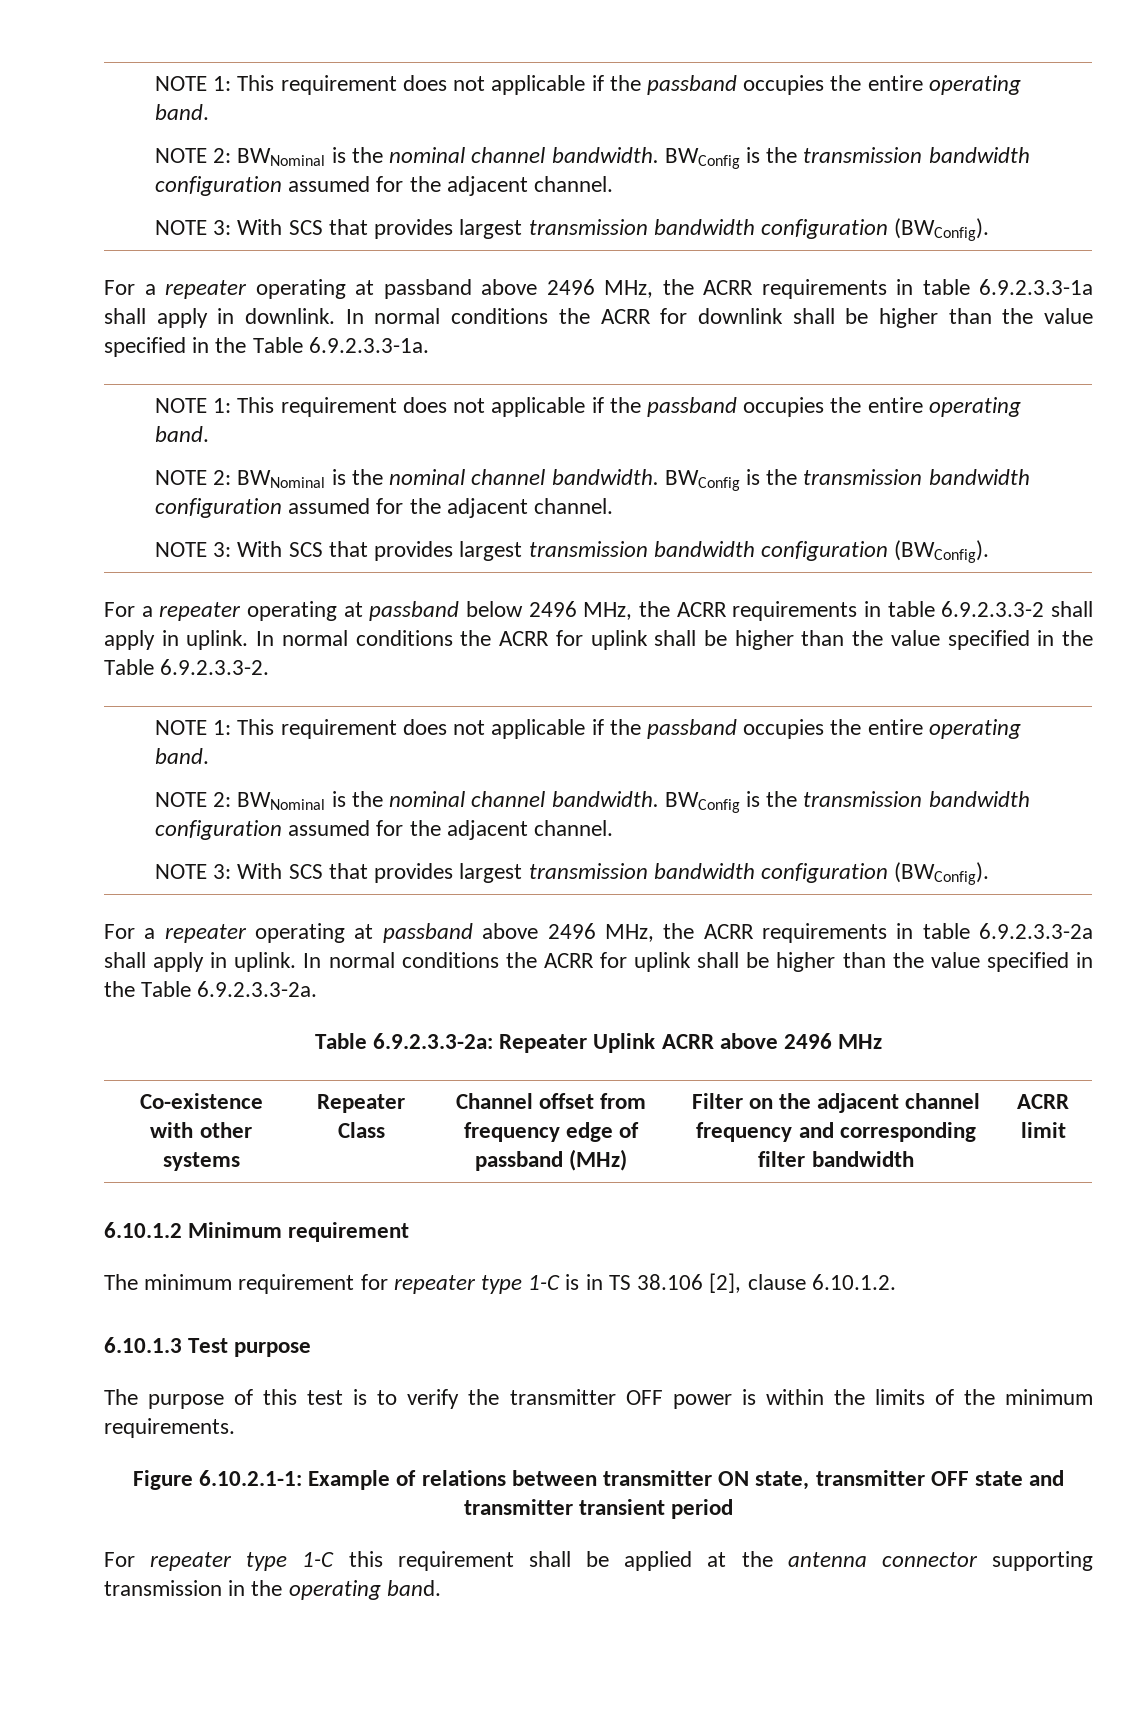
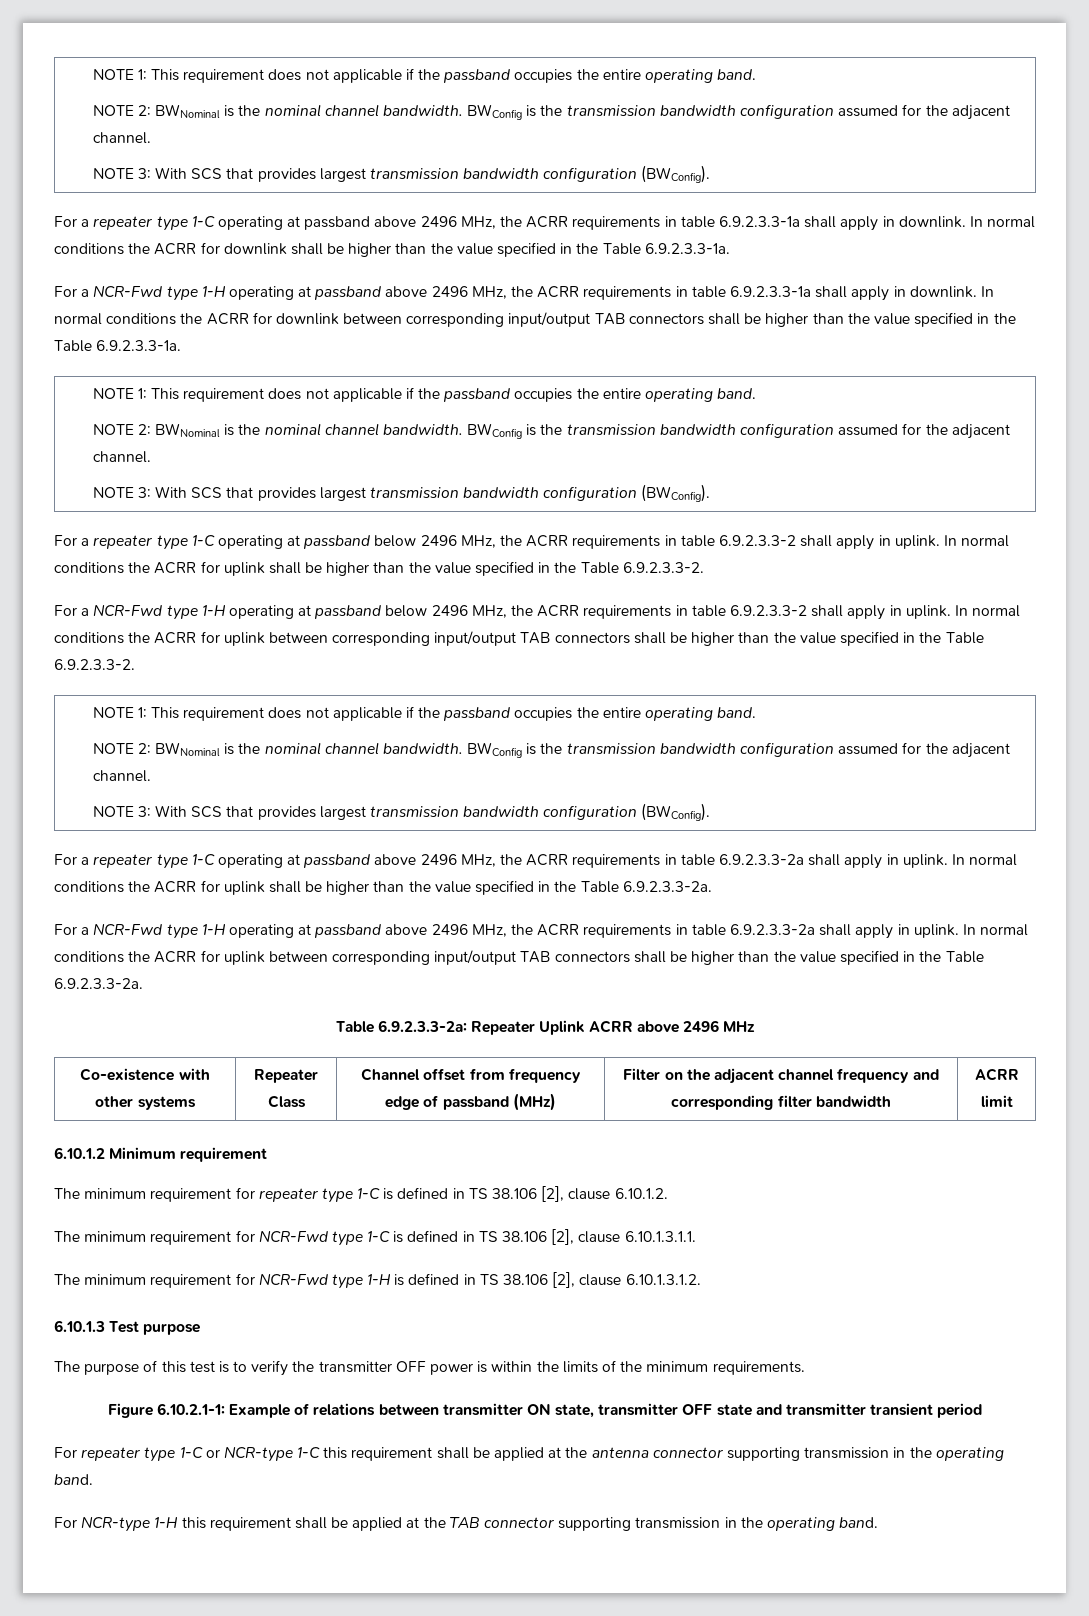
- For a repeater operating at passband above 2496 MHz, the ACRR requirements in table 6.9.2.3.3-1a shall apply in downlink.
+ For a repeater type 1-C operating at passband above 2496 MHz, the ACRR requirements in table 6.9.2.3.3-1a shall apply in downlink.
+ For a NCR-Fwd type 1-H operating at passband above 2496 MHz, the ACRR requirements in table 6.9.2.3.3-1a shall apply in downlink. In normal conditions the ACRR for downlink between corresponding input/output TAB connectors shall be higher than the value specified in the Table 6.9.2.3.3-1a.
- For a repeater operating at passband below 2496 MHz, the ACRR requirements in table 6.9.2.3.3-2 shall apply in uplink.
+ For a repeater type 1-C operating at passband below 2496 MHz, the ACRR requirements in table 6.9.2.3.3-2 shall apply in uplink.
+ For a NCR-Fwd type 1-H operating at passband below 2496 MHz, the ACRR requirements in table 6.9.2.3.3-2 shall apply in uplink. In normal conditions the ACRR for uplink between corresponding input/output TAB connectors shall be higher than the value specified in the Table 6.9.2.3.3-2.
- For a repeater operating at passband above 2496 MHz, the ACRR requirements in table 6.9.2.3.3-2a shall apply in uplink.
+ For a repeater type 1-C operating at passband above 2496 MHz, the ACRR requirements in table 6.9.2.3.3-2a shall apply in uplink.
+ For a NCR-Fwd type 1-H operating at passband above 2496 MHz, the ACRR requirements in table 6.9.2.3.3-2a shall apply in uplink. In normal conditions the ACRR for uplink between corresponding input/output TAB connectors shall be higher than the value specified in the Table 6.9.2.3.3-2a.
- The minimum requirement for repeater type 1-C is in TS 38.106 [2], clause 6.10.1.2.
+ The minimum requirement for repeater type 1-C is defined in TS 38.106 [2], clause 6.10.1.2.
+ The minimum requirement for NCR-Fwd type 1-C is defined in TS 38.106 [2], clause 6.10.1.3.1.1.
+ The minimum requirement for NCR-Fwd type 1-H is defined in TS 38.106 [2], clause 6.10.1.3.1.2.
- For repeater type 1-C this requirement shall be applied at the antenna connector supporting transmission in the operating band.
+ For repeater type 1-C or NCR-type 1-C this requirement shall be applied at the antenna connector supporting transmission in the operating band.
+ For NCR-type 1-H this requirement shall be applied at the TAB connector supporting transmission in the operating band.

